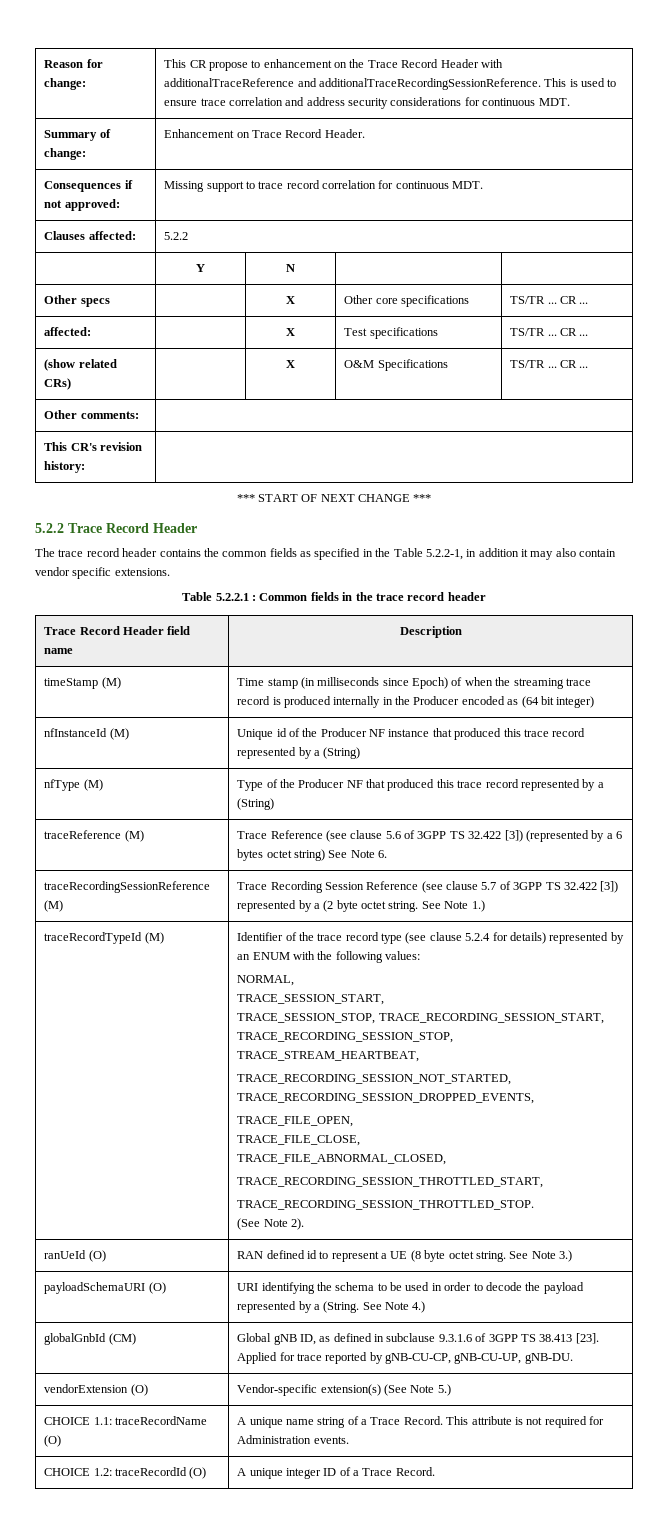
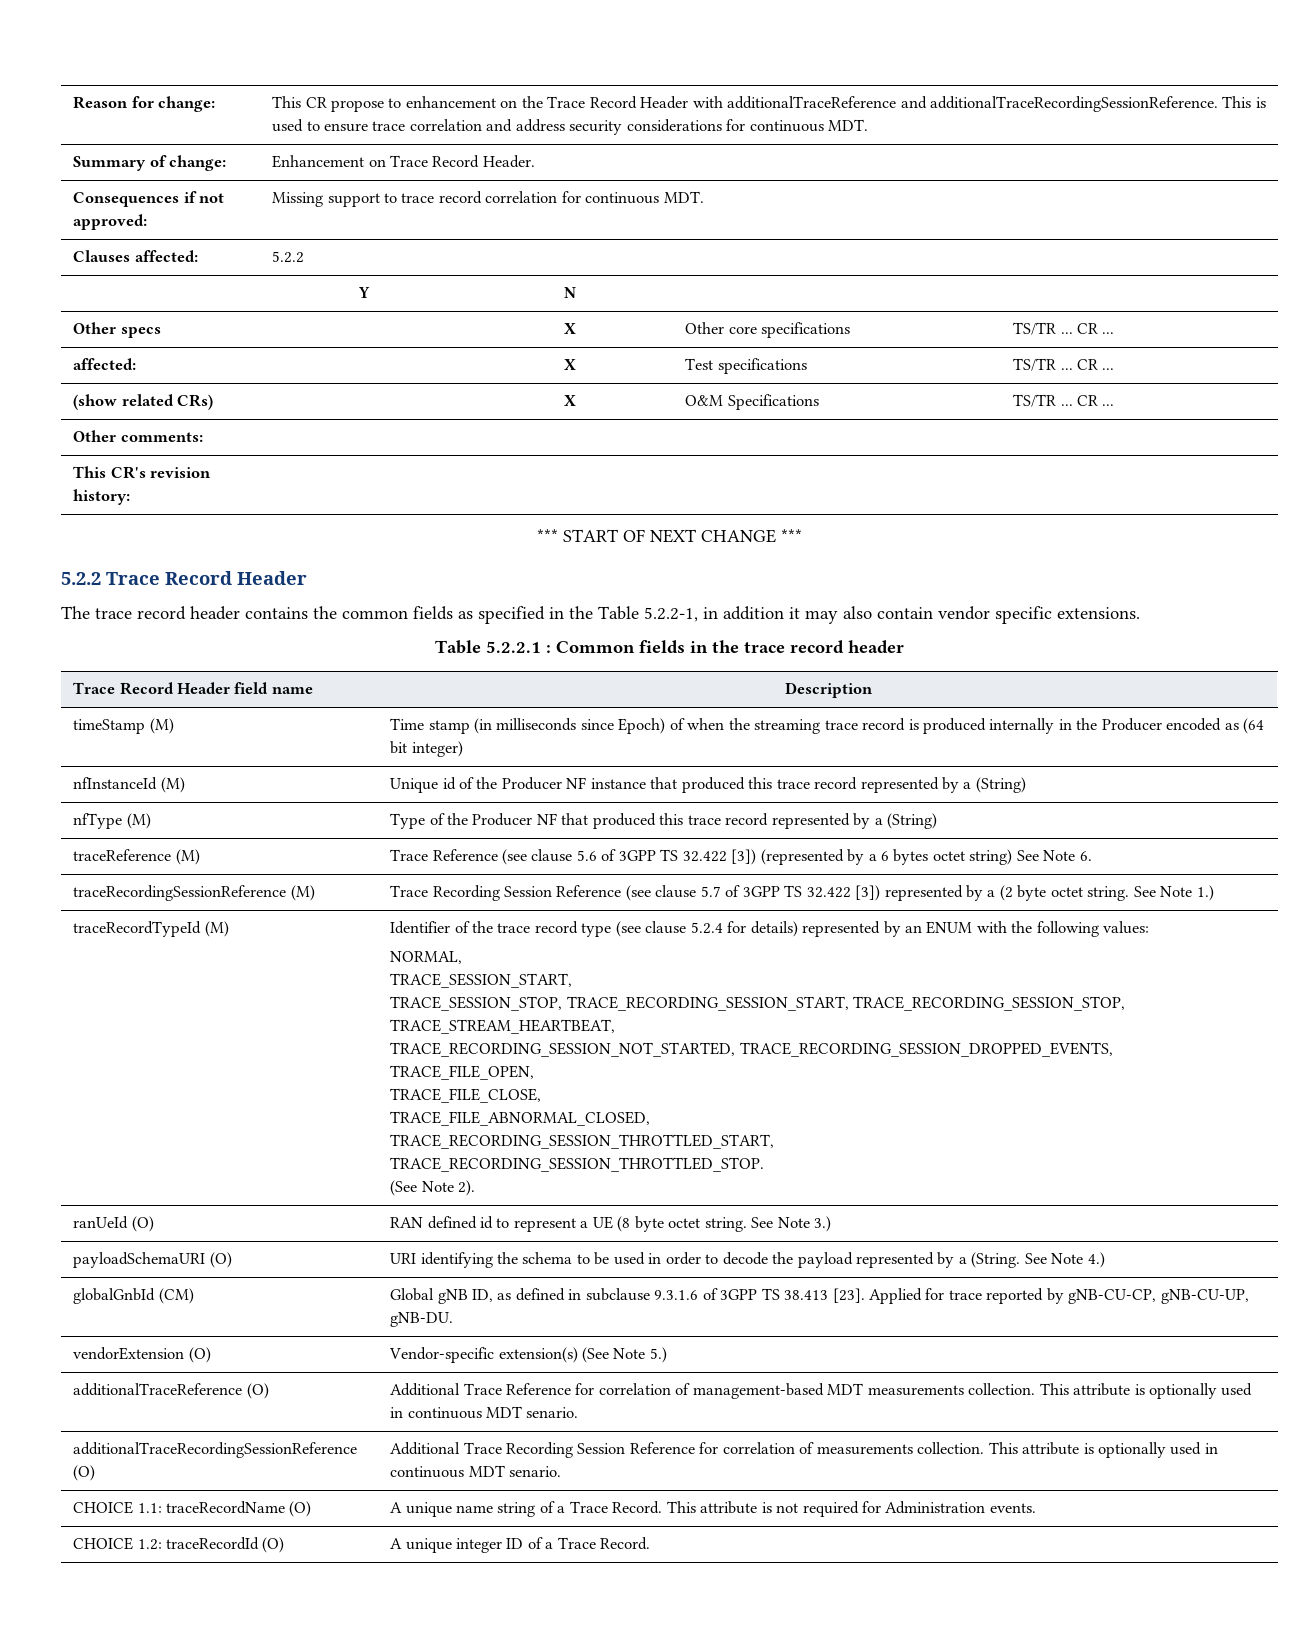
+ additionalTraceReference (O) | Additional Trace Reference for correlation of management-based MDT measurements collection. This attribute is optionally used in continuous MDT senario.
+ additionalTraceRecordingSessionReference (O) | Additional Trace Recording Session Reference for correlation of measurements collection. This attribute is optionally used in continuous MDT senario.

